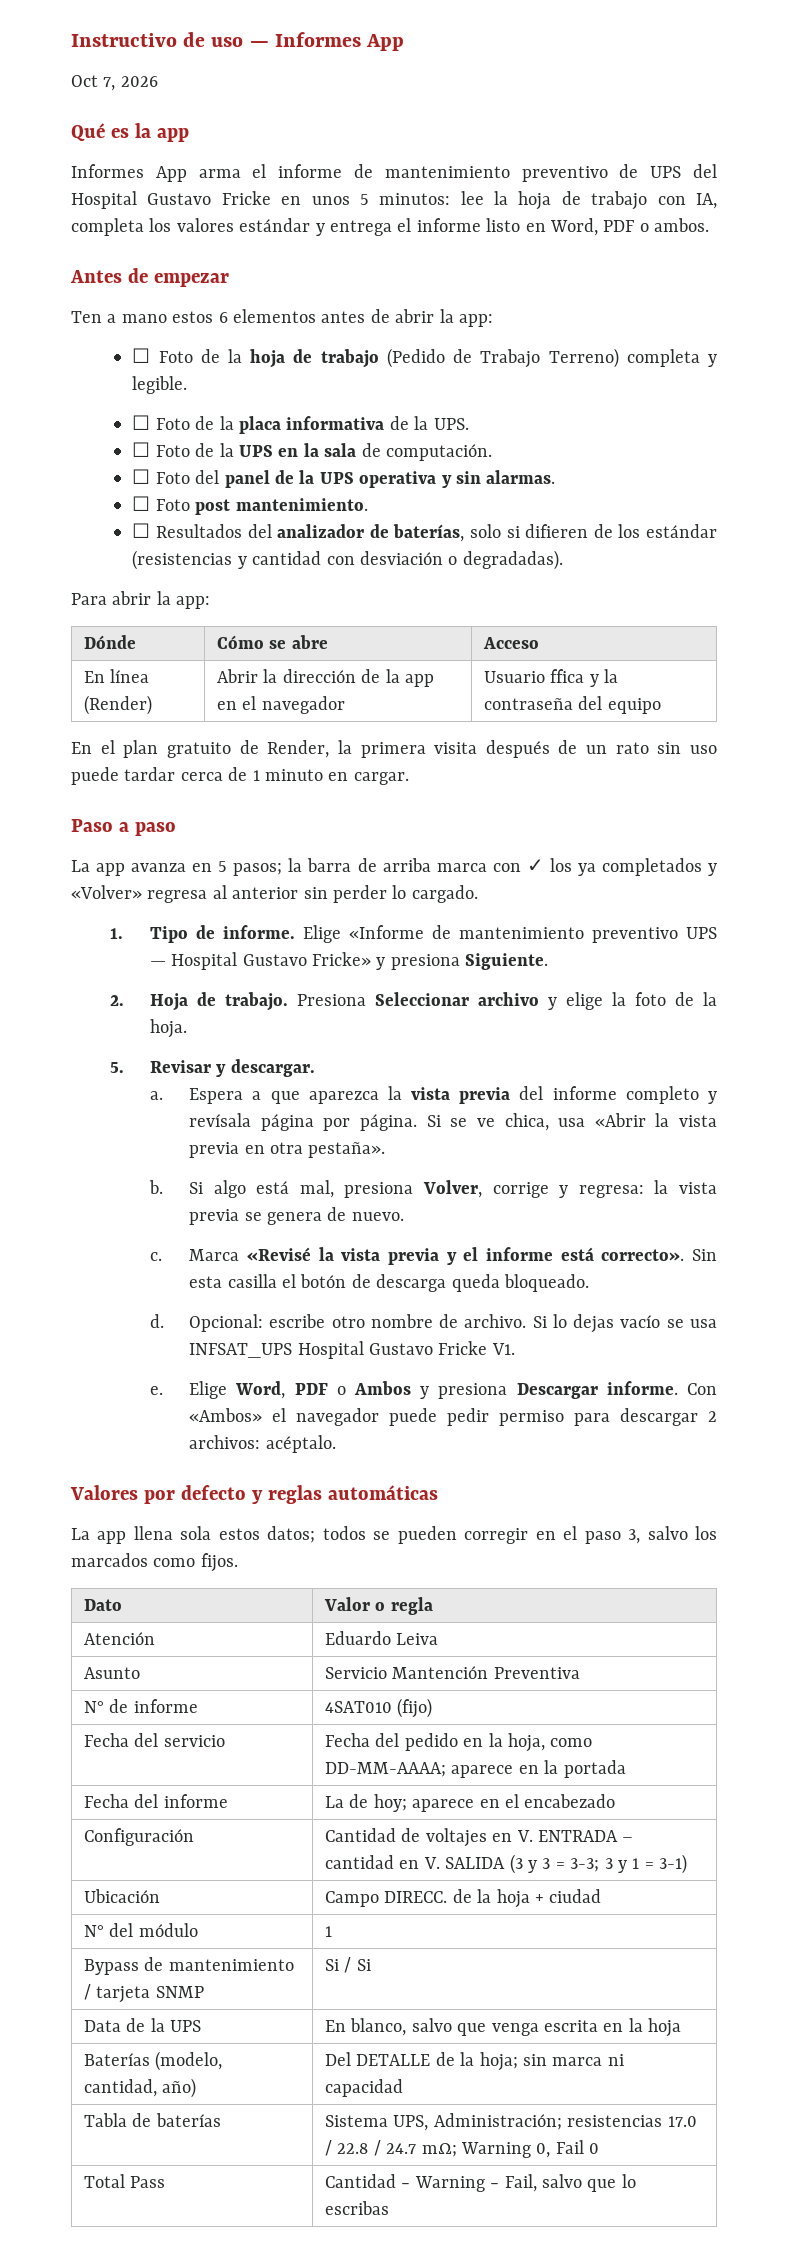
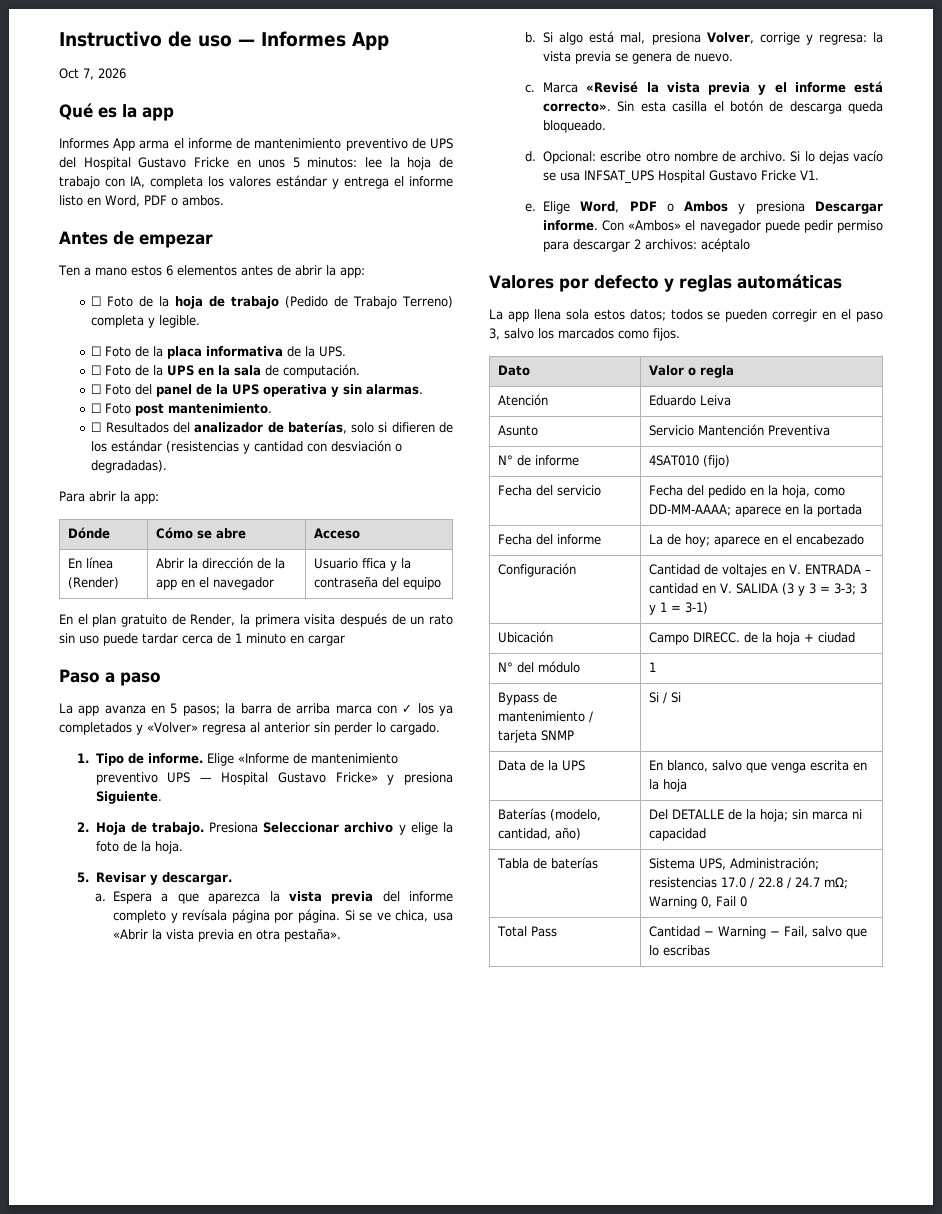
- En el plan gratuito de Render, la primera visita después de un rato sin uso puede tardar cerca de 1 minuto en cargar.
+ En el plan gratuito de Render, la primera visita después de un rato sin uso puede tardar cerca de 1 minuto en cargar
- Con «Ambos» el navegador puede pedir permiso para descargar 2 archivos: acéptalo.
+ Con «Ambos» el navegador puede pedir permiso para descargar 2 archivos: acéptalo

